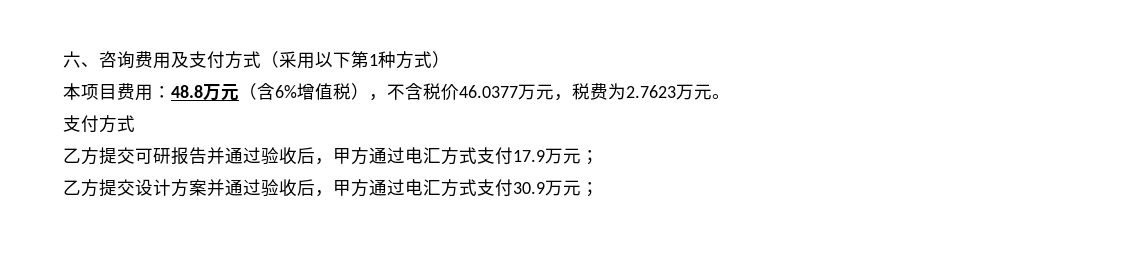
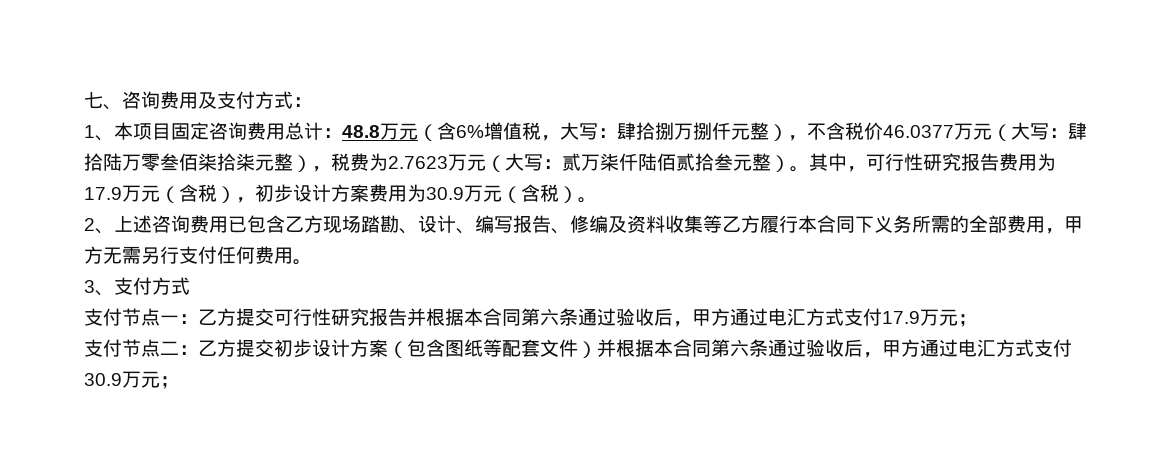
- 六、咨询费用及支付方式（采用以下第1种方式）
- 本项目费用：48.8万元（含6%增值税），不含税价46.0377万元，税费为2.7623万元。
- 支付方式
- 乙方提交可研报告并通过验收后，甲方通过电汇方式支付17.9万元；
+ 七、咨询费用及支付方式：
+ 1、本项目固定咨询费用总计：48.8万元（含6%增值税，大写：肆拾捌万捌仟元整），不含税价46.0377万元（大写：肆拾陆万零叁佰柒拾柒元整），税费为2.7623万元（大写：贰万柒仟陆佰贰拾叁元整）。其中，可行性研究报告费用为17.9万元（含税），初步设计方案费用为30.9万元（含税）。
+ 2、上述咨询费用已包含乙方现场踏勘、设计、编写报告、修编及资料收集等乙方履行本合同下义务所需的全部费用，甲方无需另行支付任何费用。
+ 3、支付方式
+ 支付节点一：乙方提交可行性研究报告并根据本合同第六条通过验收后，甲方通过电汇方式支付17.9万元；
- 乙方提交设计方案并通过验收后，甲方通过电汇方式支付30.9万元；
+ 支付节点二：乙方提交初步设计方案（包含图纸等配套文件）并根据本合同第六条通过验收后，甲方通过电汇方式支付30.9万元；

